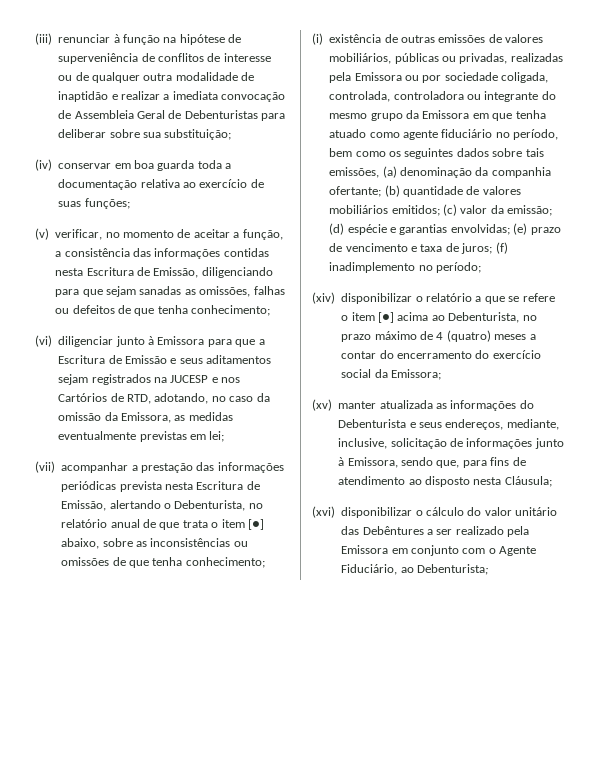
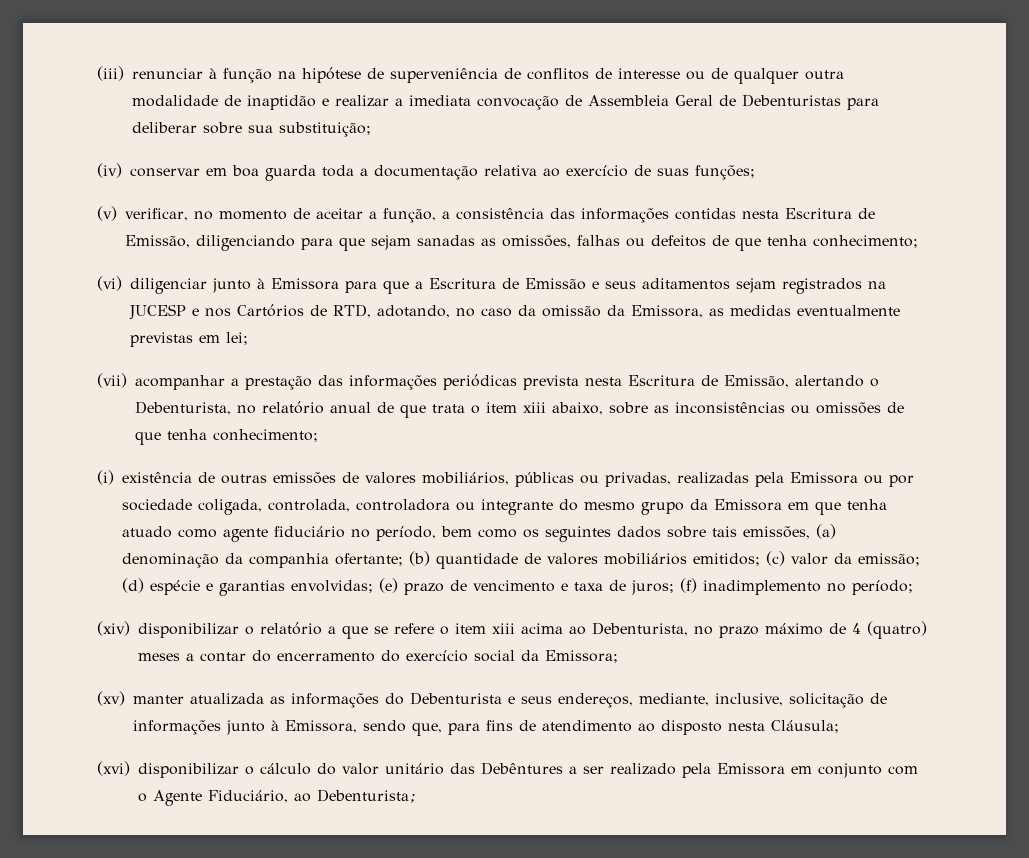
- (vii) acompanhar a prestação das informações periódicas prevista nesta Escritura de Emissão, alertando o Debenturista, no relatório anual de que trata o item [●] abaixo, sobre as inconsistências ou omissões de que tenha conhecimento;
+ (vii) acompanhar a prestação das informações periódicas prevista nesta Escritura de Emissão, alertando o Debenturista, no relatório anual de que trata o item xiii abaixo, sobre as inconsistências ou omissões de que tenha conhecimento;
- (xiv) disponibilizar o relatório a que se refere o item [●] acima ao Debenturista, no prazo máximo de 4 (quatro) meses a contar do encerramento do exercício social da Emissora;
+ (xiv) disponibilizar o relatório a que se refere o item xiii acima ao Debenturista, no prazo máximo de 4 (quatro) meses a contar do encerramento do exercício social da Emissora;

